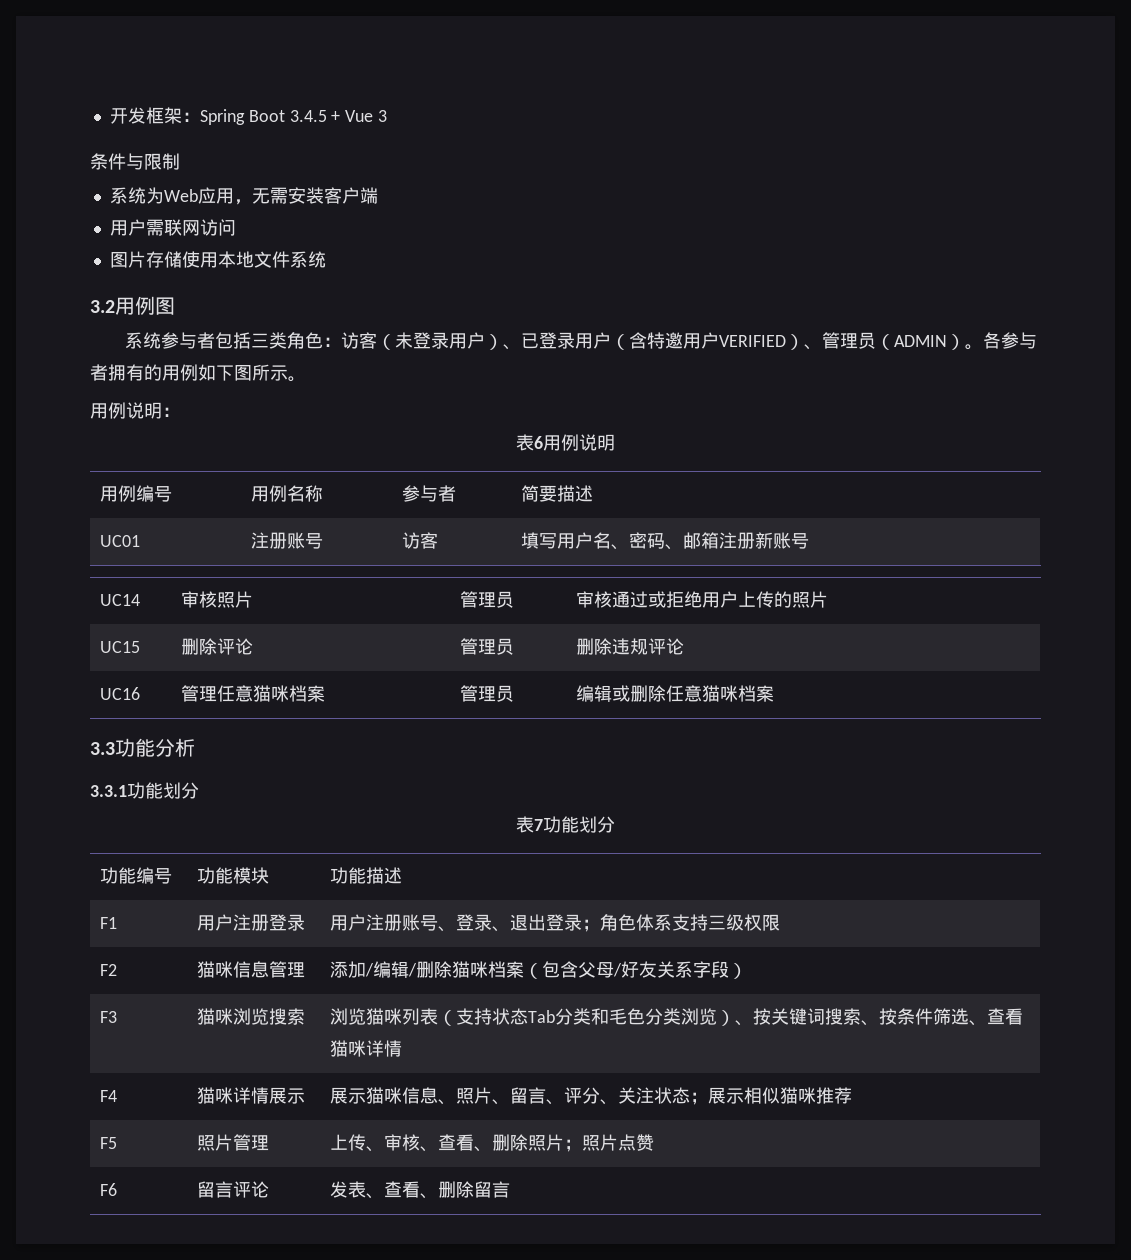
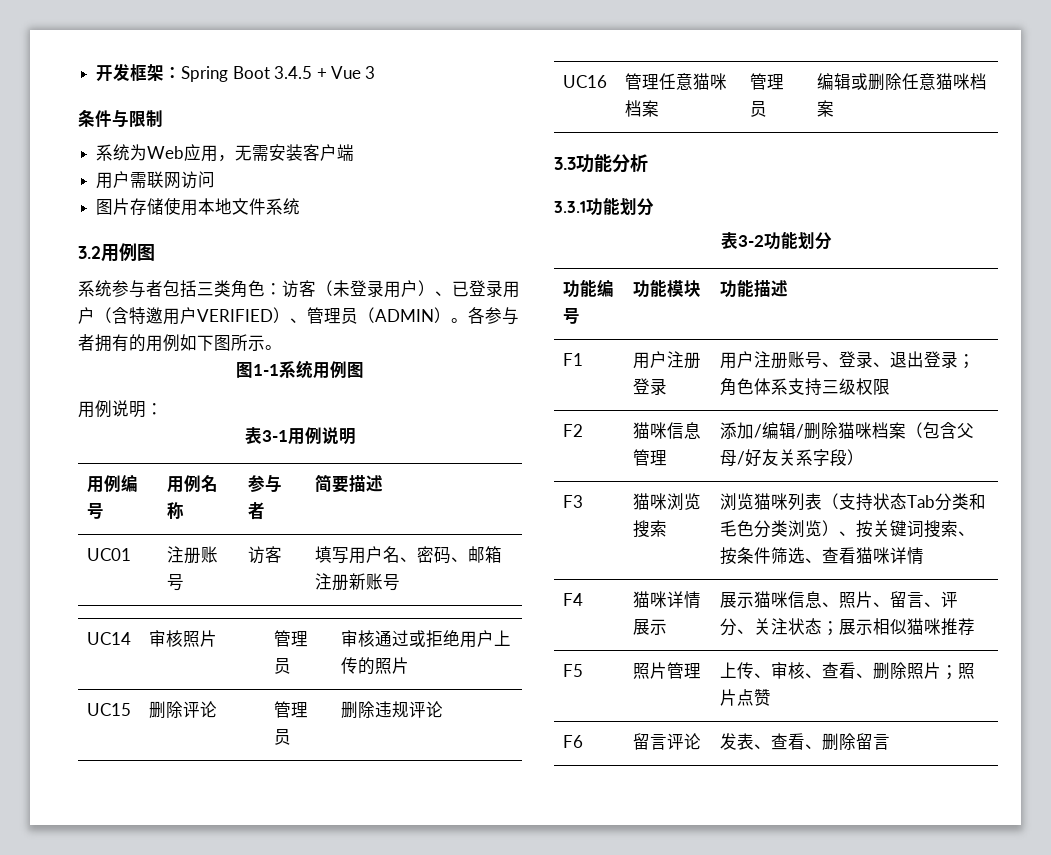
+ 图1-1系统用例图
- 表6用例说明
+ 表3-1用例说明
- 表7功能划分
+ 表3-2功能划分

